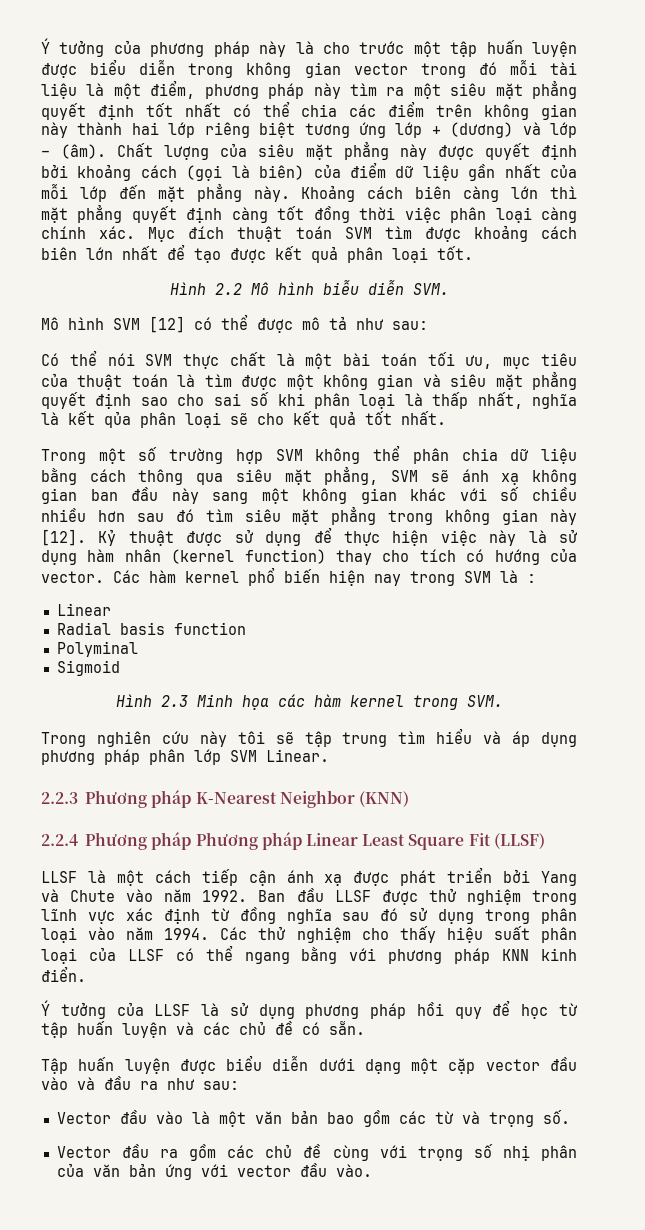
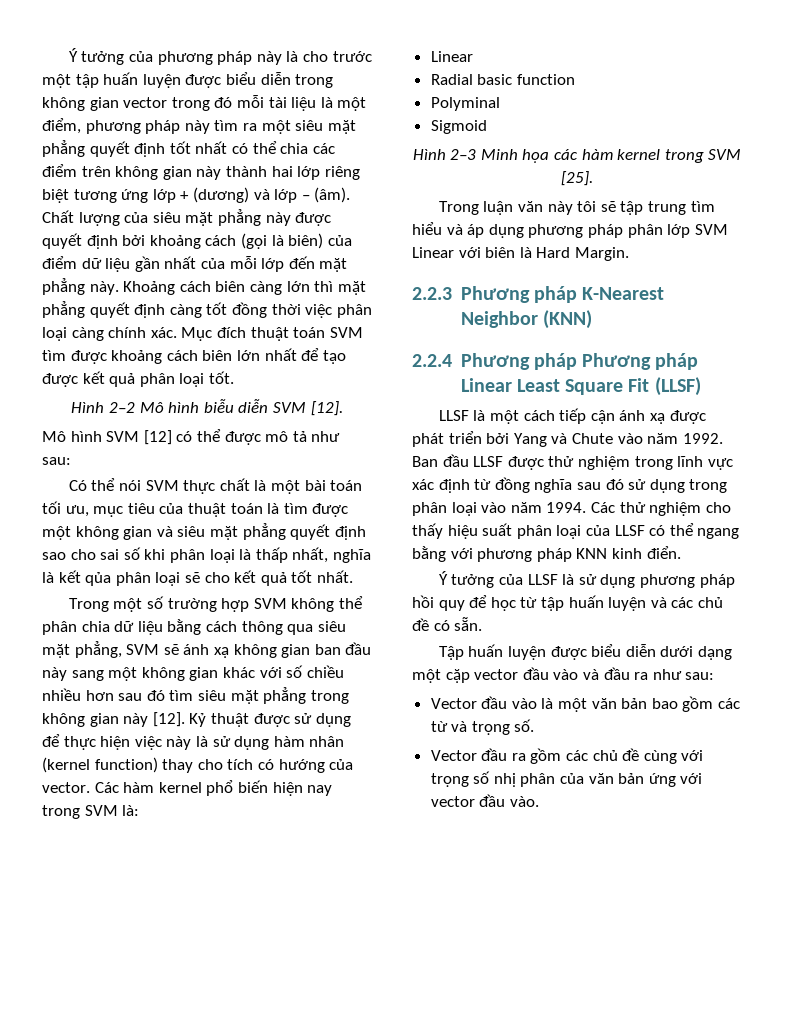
- Hình 2.2 Mô hình biễu diễn SVM.
+ Hình 2–2 Mô hình biễu diễn SVM [12].
- Các hàm kernel phổ biến hiện nay trong SVM là :
+ Các hàm kernel phổ biến hiện nay trong SVM là:
- Radial basis function
+ Radial basic function
- Hình 2.3 Minh họa các hàm kernel trong SVM.
- Trong nghiên cứu này tôi sẽ tập trung tìm hiểu và áp dụng phương pháp phân lớp SVM Linear.
+ Hình 2–3 Minh họa các hàm kernel trong SVM [25].
+ Trong luận văn này tôi sẽ tập trung tìm hiểu và áp dụng phương pháp phân lớp SVM Linear với biên là Hard Margin.

